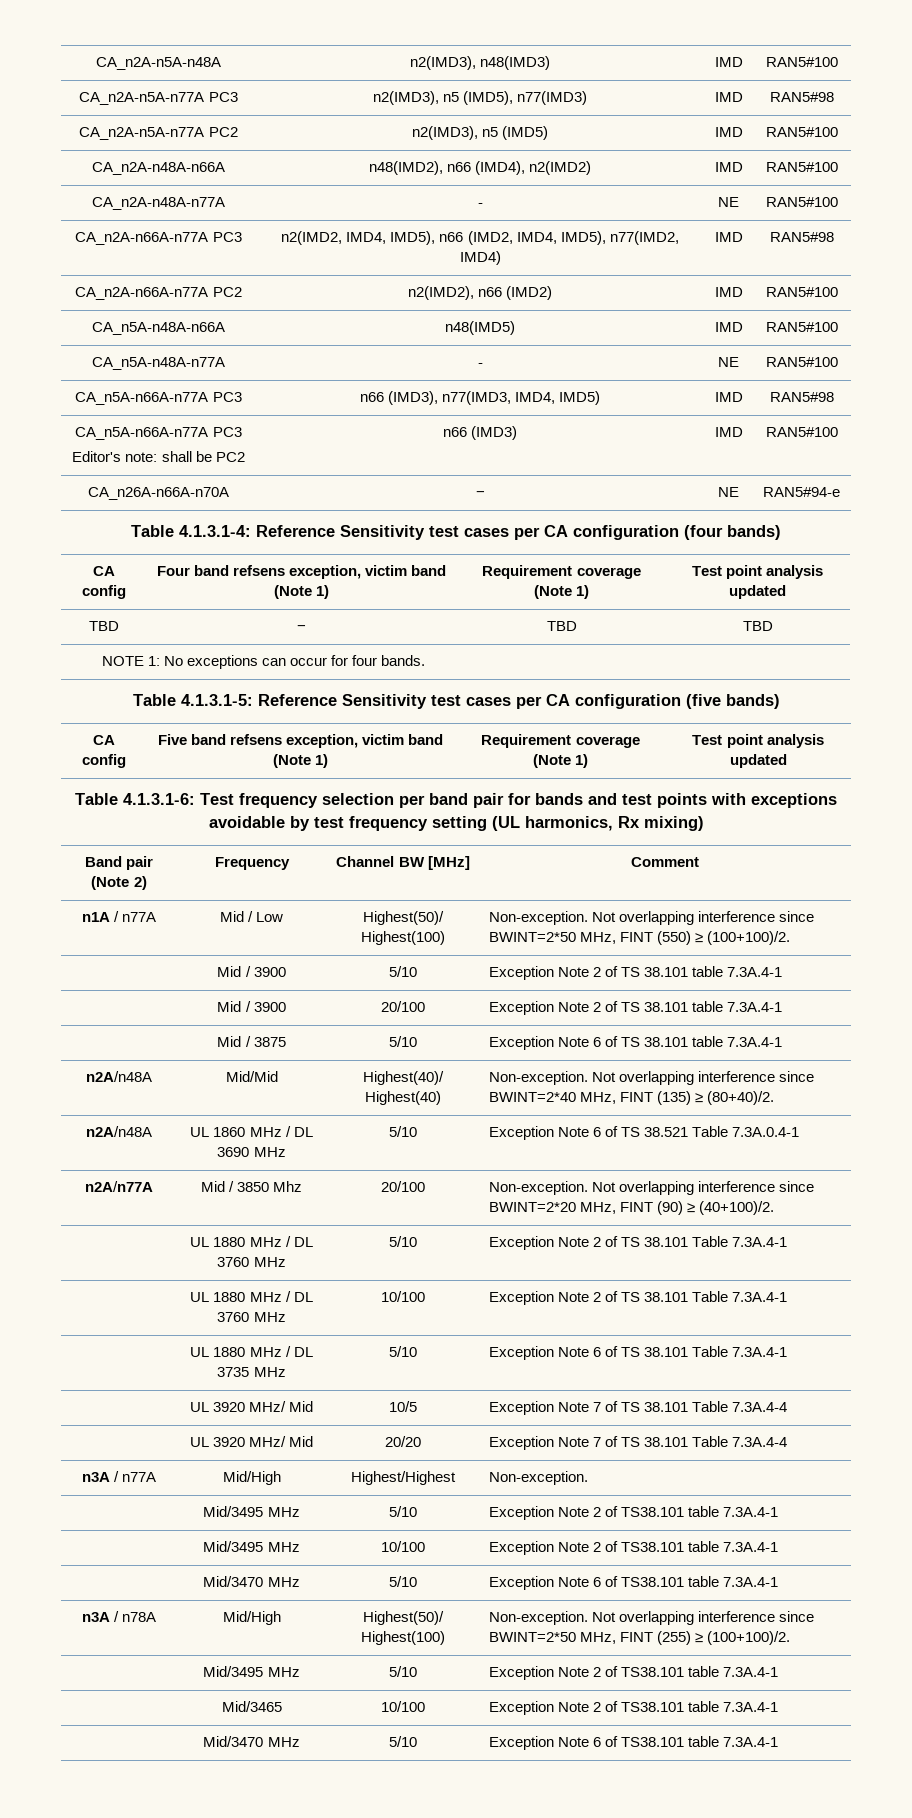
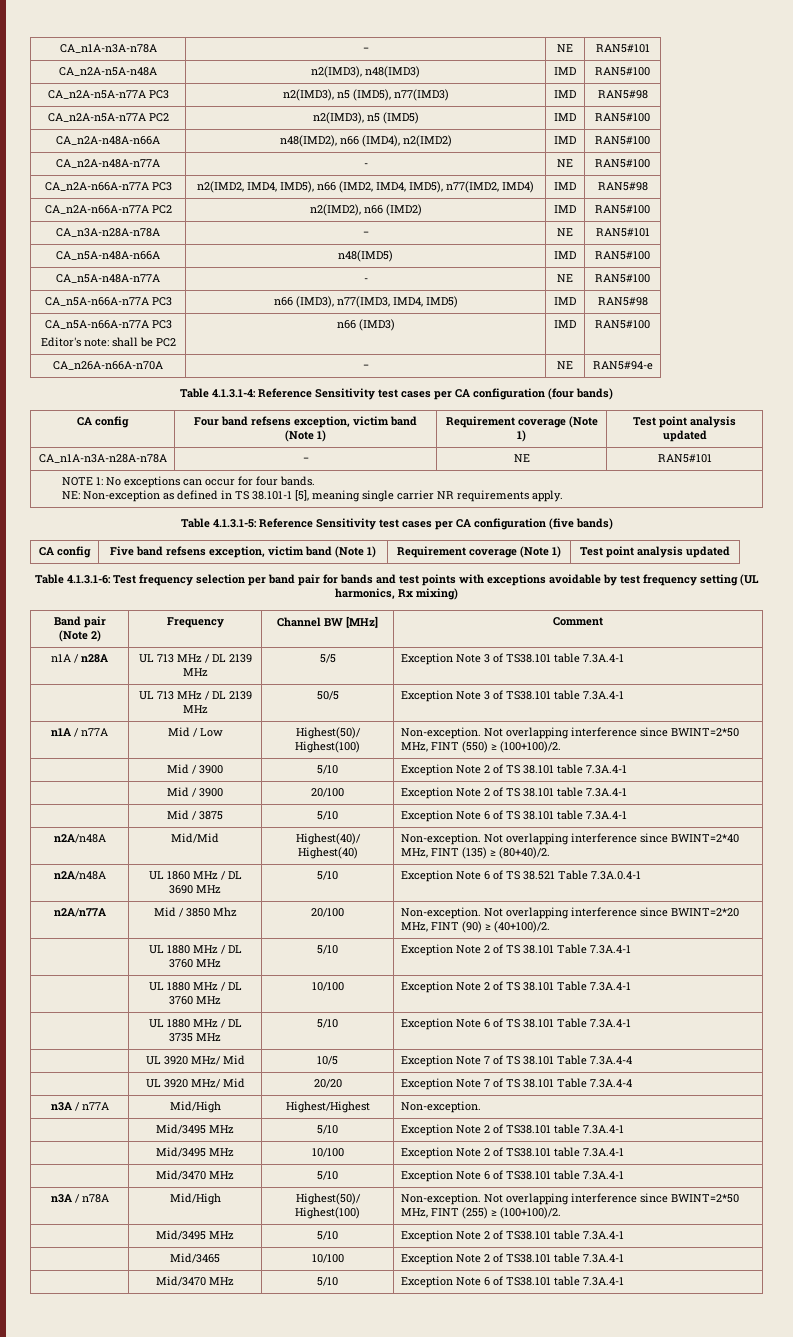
+ CA_n1A-n3A-n78A | − | NE | RAN5#101
+ CA_n3A-n28A-n78A | − | NE | RAN5#101
- TBD | − | TBD | TBD
+ CA_n1A-n3A-n28A-n78A | − | NE | RAN5#101
  NOTE 1: No exceptions can occur for four bands.
+ NE: Non-exception as defined in TS 38.101-1 [5], meaning single carrier NR requirements apply.
+ n1A / n28A | UL 713 MHz / DL 2139 MHz | 5/5 | Exception Note 3 of TS38.101 table 7.3A.4-1
+ | UL 713 MHz / DL 2139 MHz | 50/5 | Exception Note 3 of TS38.101 table 7.3A.4-1

